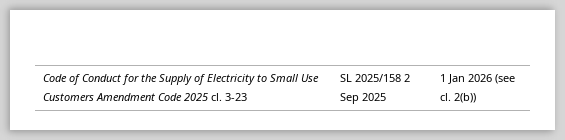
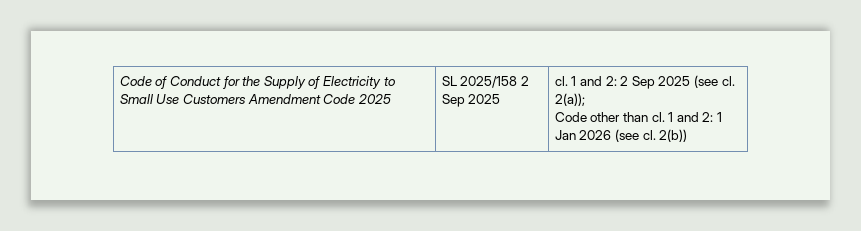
- Code of Conduct for the Supply of Electricity to Small Use Customers Amendment Code 2025 cl. 3-23
+ Code of Conduct for the Supply of Electricity to Small Use Customers Amendment Code 2025
- 1 Jan 2026 (see cl.
+ cl. 1 and 2: 2 Sep 2025 (see cl. 2(a));
+ Code other than cl. 1 and 2: 1 Jan 2026 (see cl.

